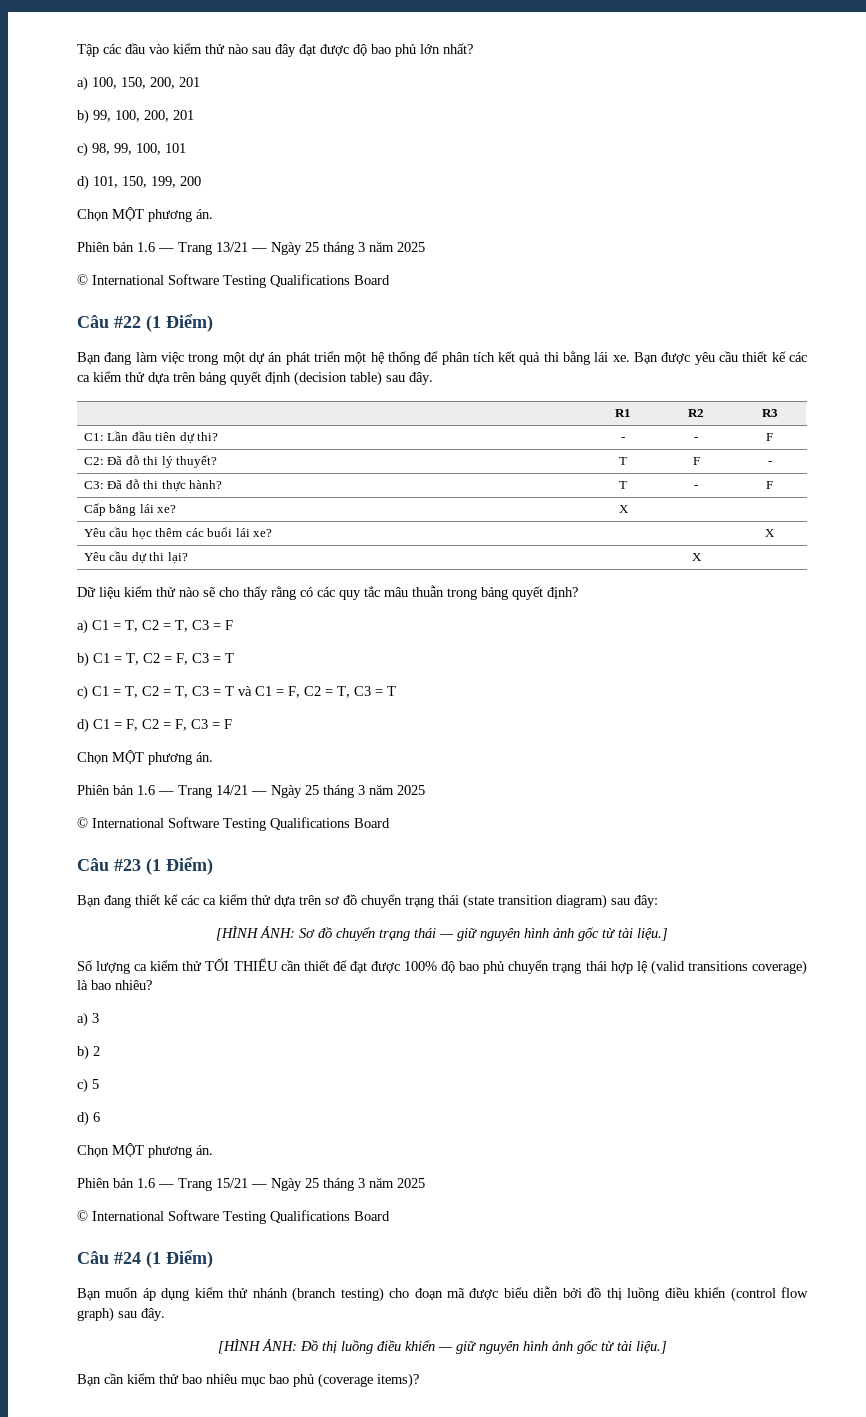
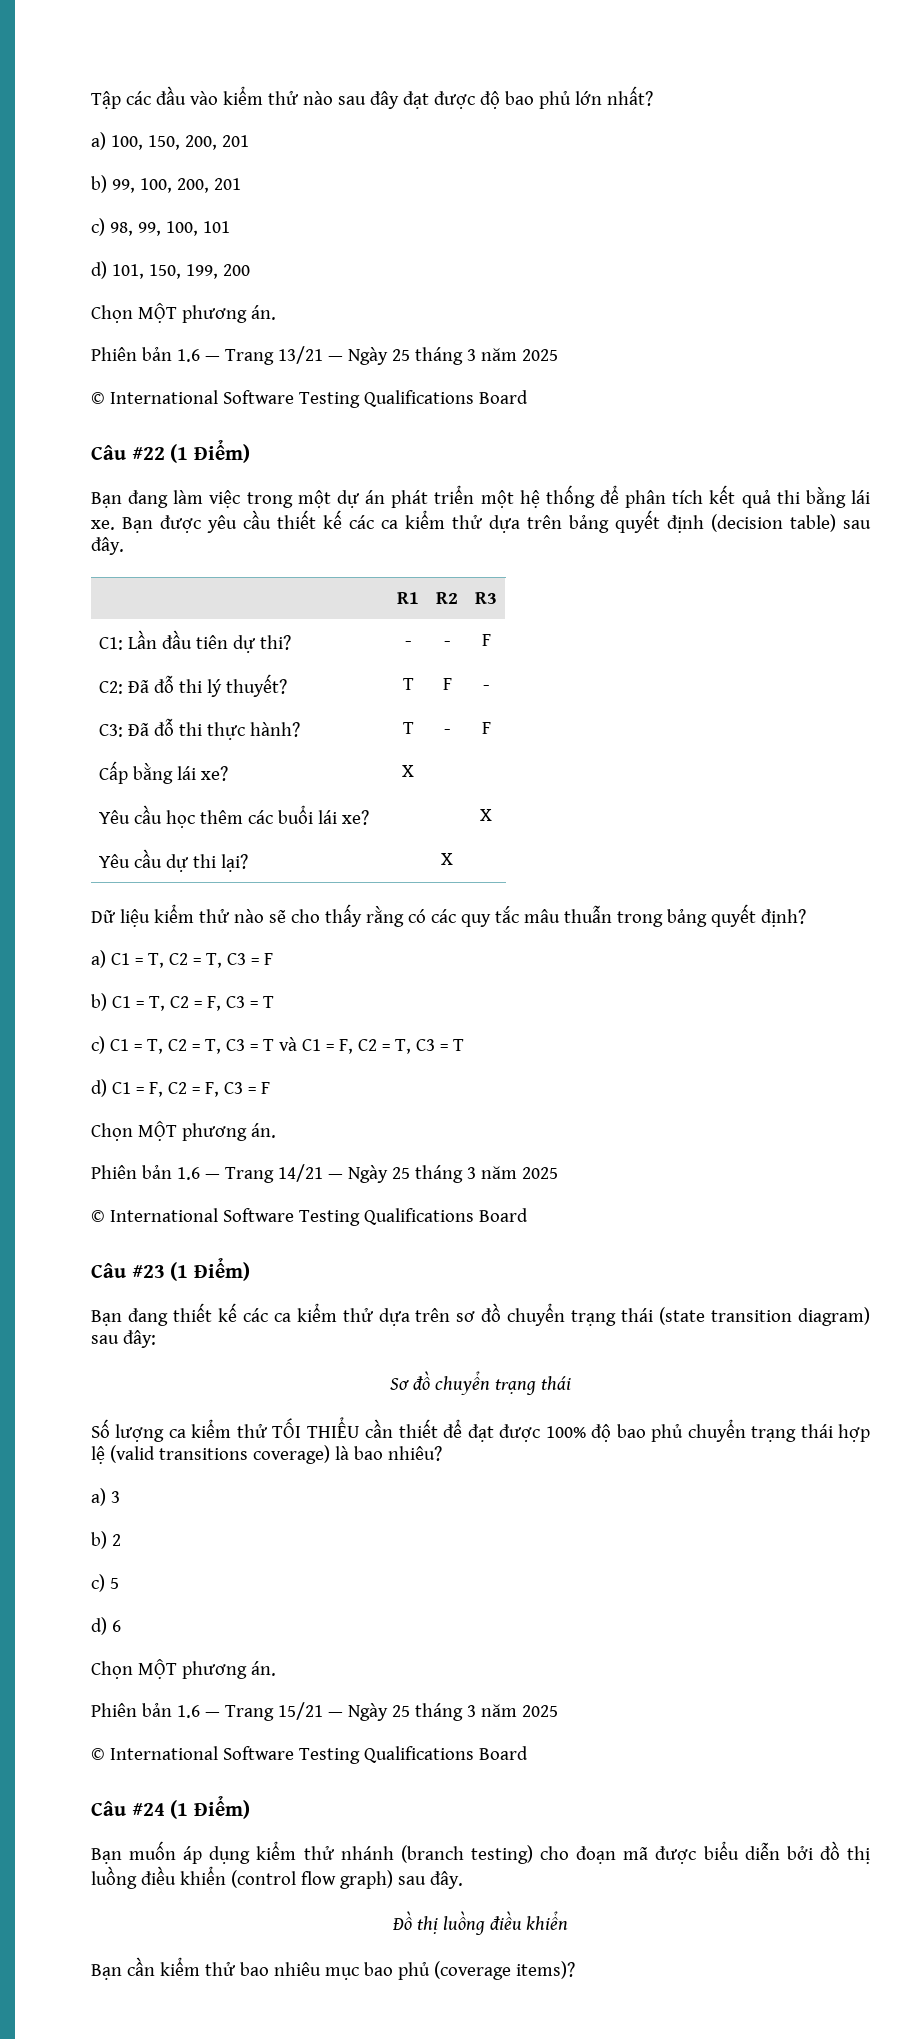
- [HÌNH ẢNH: Sơ đồ chuyển trạng thái — giữ nguyên hình ảnh gốc từ tài liệu.]
+ Sơ đồ chuyển trạng thái
- [HÌNH ẢNH: Đồ thị luồng điều khiển — giữ nguyên hình ảnh gốc từ tài liệu.]
+ Đồ thị luồng điều khiển

